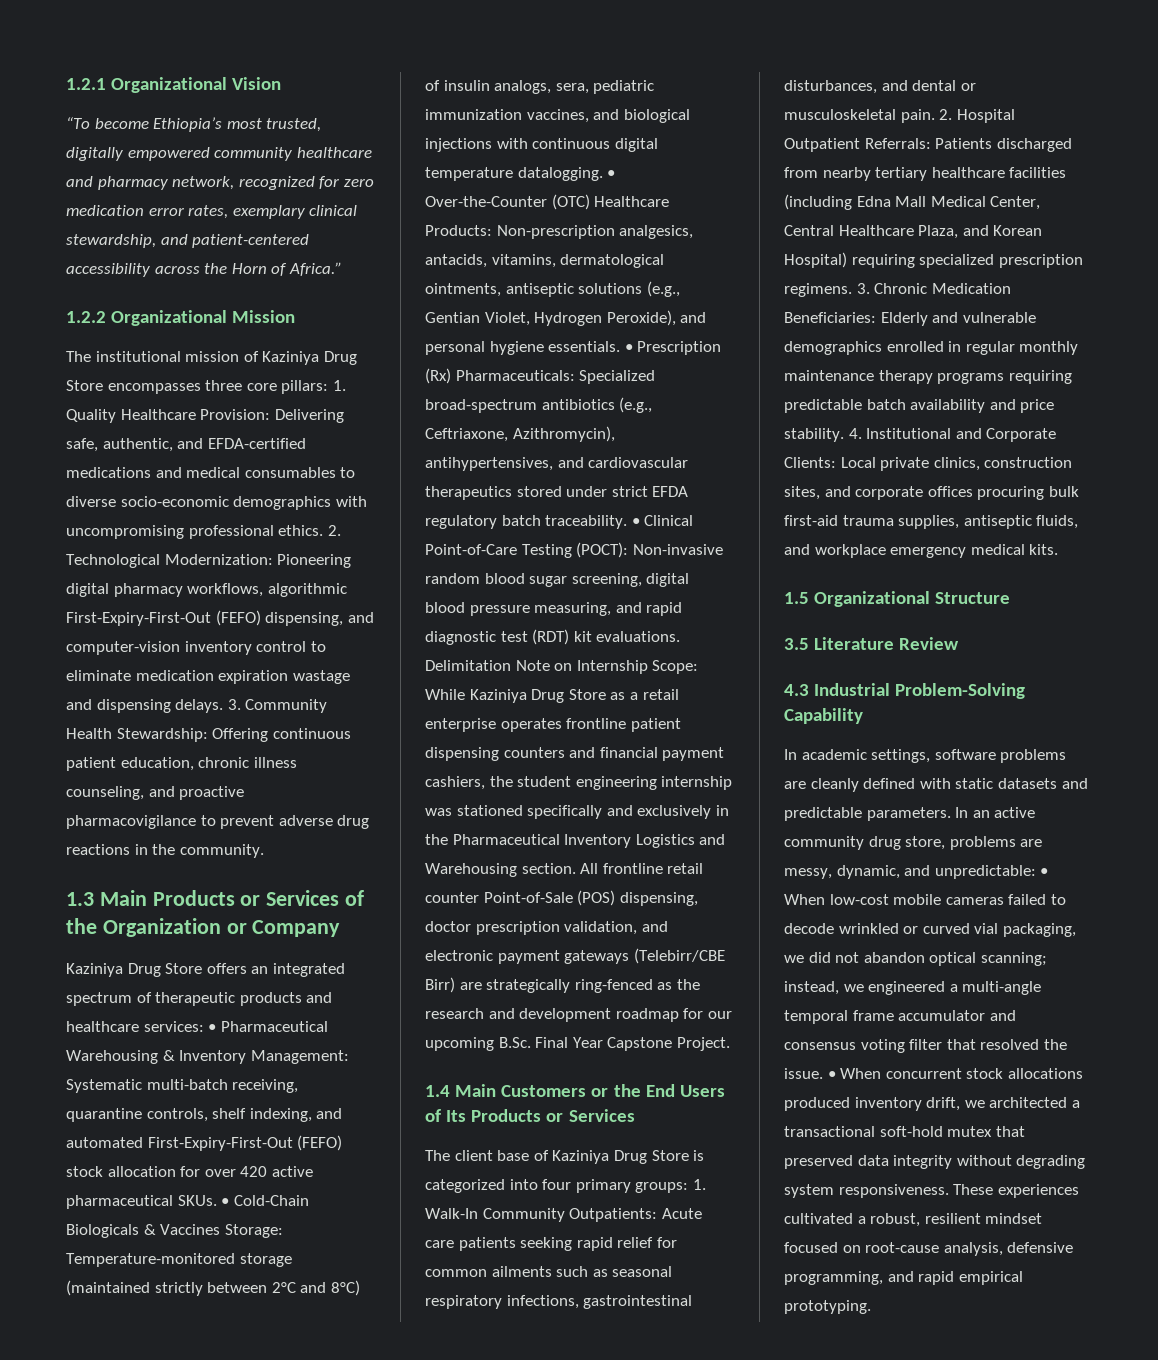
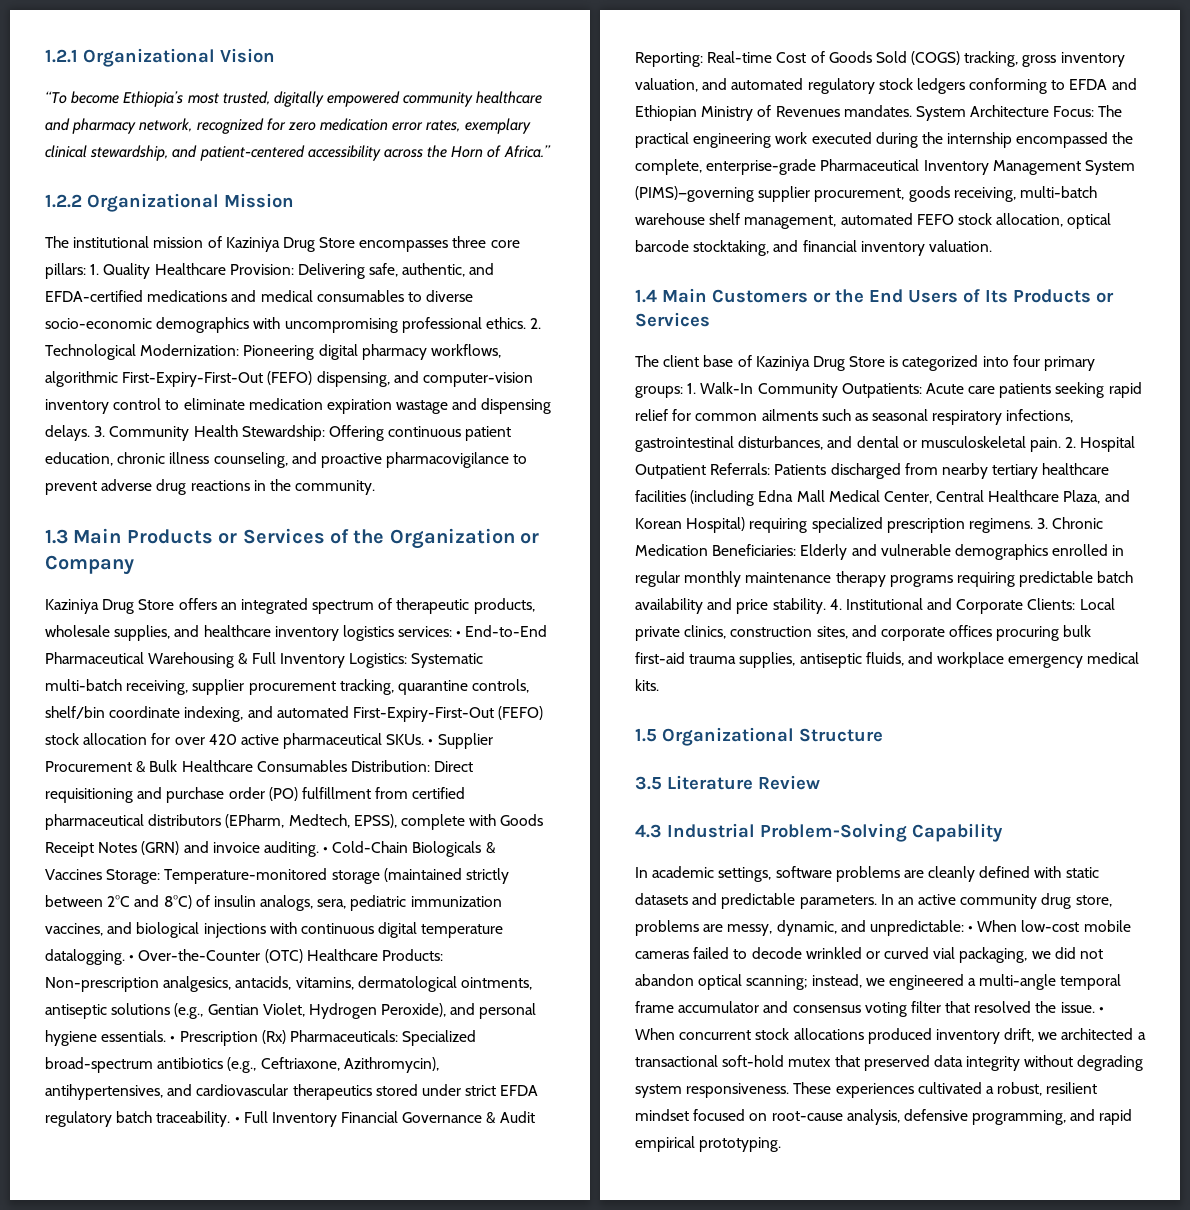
- Kaziniya Drug Store offers an integrated spectrum of therapeutic products and healthcare services: • Pharmaceutical Warehousing & Inventory Management: Systematic multi-batch receiving, quarantine controls, shelf indexing, and automated First-Expiry-First-Out (FEFO) stock allocation for over 420 active pharmaceutical SKUs.
+ Kaziniya Drug Store offers an integrated spectrum of therapeutic products, wholesale supplies, and healthcare inventory logistics services: • End-to-End Pharmaceutical Warehousing & Full Inventory Logistics: Systematic multi-batch receiving, supplier procurement tracking, quarantine controls, shelf/bin coordinate indexing, and automated First-Expiry-First-Out (FEFO) stock allocation for over 420 active pharmaceutical SKUs.
- • Cold-Chain Biologicals & Vaccines Storage: Temperature-monitored storage (maintained strictly between 2°C and 8°C) of insulin analogs, sera, pediatric immunization vaccines, and biological injections with continuous digital temperature datalogging.
+ • Supplier Procurement & Bulk Healthcare Consumables Distribution: Direct requisitioning and purchase order (PO) fulfillment from certified pharmaceutical distributors (EPharm, Medtech, EPSS), complete with Goods Receipt Notes (GRN) and invoice auditing. • Cold-Chain Biologicals & Vaccines Storage: Temperature-monitored storage (maintained strictly between 2°C and 8°C) of insulin analogs, sera, pediatric immunization vaccines, and biological injections with continuous digital temperature datalogging.
- • Clinical Point-of-Care Testing (POCT): Non-invasive random blood sugar screening, digital blood pressure measuring, and rapid diagnostic test (RDT) kit evaluations. Delimitation Note on Internship Scope: While Kaziniya Drug Store as a retail enterprise operates frontline patient dispensing counters and financial payment cashiers, the student engineering internship was stationed specifically and exclusively in the Pharmaceutical Inventory Logistics and Warehousing section. All frontline retail counter Point-of-Sale (POS) dispensing, doctor prescription validation, and electronic payment gateways (Telebirr/CBE Birr) are strategically ring-fenced as the research and development roadmap for our upcoming B.Sc. Final Year Capstone Project.
+ • Full Inventory Financial Governance & Audit Reporting: Real-time Cost of Goods Sold (COGS) tracking, gross inventory valuation, and automated regulatory stock ledgers conforming to EFDA and Ethiopian Ministry of Revenues mandates. System Architecture Focus: The practical engineering work executed during the internship encompassed the complete, enterprise-grade Pharmaceutical Inventory Management System (PIMS)—governing supplier procurement, goods receiving, multi-batch warehouse shelf management, automated FEFO stock allocation, optical barcode stocktaking, and financial inventory valuation.

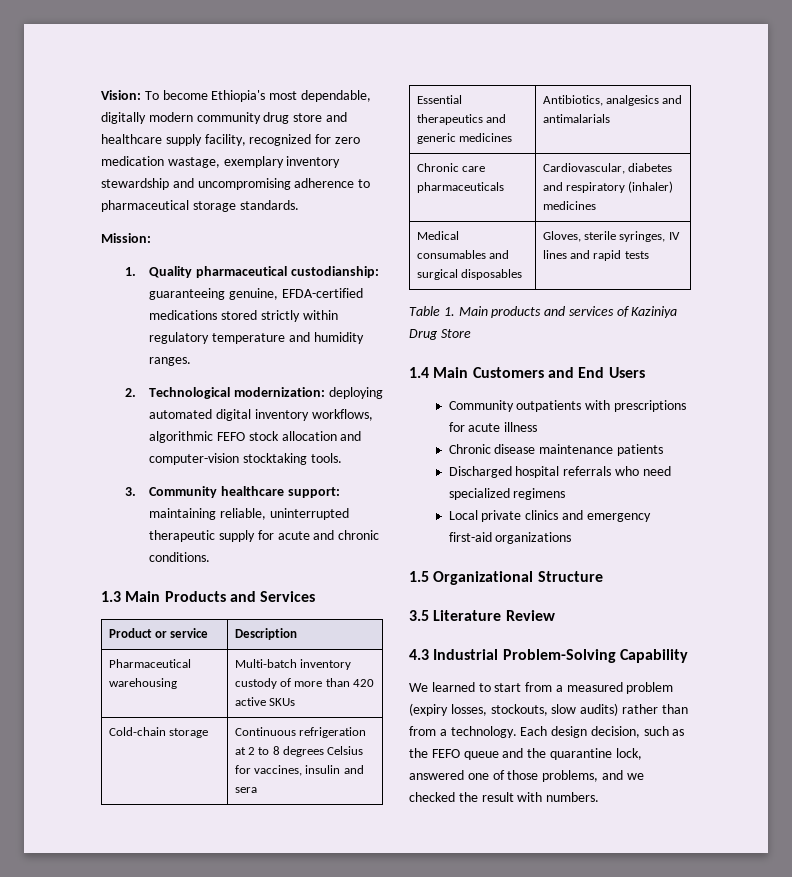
- 1.2.1 Organizational Vision
- “To become Ethiopia’s most trusted, digitally empowered community healthcare and pharmacy network, recognized for zero medication error rates, exemplary clinical stewardship, and patient-centered accessibility across the Horn of Africa.”
- 1.2.2 Organizational Mission
- The institutional mission of Kaziniya Drug Store encompasses three core pillars: 1. Quality Healthcare Provision: Delivering safe, authentic, and EFDA-certified medications and medical consumables to diverse socio-economic demographics with uncompromising professional ethics. 2. Technological Modernization: Pioneering digital pharmacy workflows, algorithmic First-Expiry-First-Out (FEFO) dispensing, and computer-vision inventory control to eliminate medication expiration wastage and dispensing delays. 3. Community Health Stewardship: Offering continuous patient education, chronic illness counseling, and proactive pharmacovigilance to prevent adverse drug reactions in the community.
- 1.3 Main Products or Services of the Organization or Company
- Kaziniya Drug Store offers an integrated spectrum of therapeutic products, wholesale supplies, and healthcare inventory logistics services: • End-to-End Pharmaceutical Warehousing & Full Inventory Logistics: Systematic multi-batch receiving, supplier procurement tracking, quarantine controls, shelf/bin coordinate indexing, and automated First-Expiry-First-Out (FEFO) stock allocation for over 420 active pharmaceutical SKUs. • Supplier Procurement & Bulk Healthcare Consumables Distribution: Direct requisitioning and purchase order (PO) fulfillment from certified pharmaceutical distributors (EPharm, Medtech, EPSS), complete with Goods Receipt Notes (GRN) and invoice auditing. • Cold-Chain Biologicals & Vaccines Storage: Temperature-monitored storage (maintained strictly between 2°C and 8°C) of insulin analogs, sera, pediatric immunization vaccines, and biological injections with continuous digital temperature datalogging. • Over-the-Counter (OTC) Healthcare Products: Non-prescription analgesics, antacids, vitamins, dermatological ointments, antiseptic solutions (e.g., Gentian Violet, Hydrogen Peroxide), and personal hygiene essentials. • Prescription (Rx) Pharmaceuticals: Specialized broad-spectrum antibiotics (e.g., Ceftriaxone, Azithromycin), antihypertensives, and cardiovascular therapeutics stored under strict EFDA regulatory batch traceability. • Full Inventory Financial Governance & Audit Reporting: Real-time Cost of Goods Sold (COGS) tracking, gross inventory valuation, and automated regulatory stock ledgers conforming to EFDA and Ethiopian Ministry of Revenues mandates. System Architecture Focus: The practical engineering work executed during the internship encompassed the complete, enterprise-grade Pharmaceutical Inventory Management System (PIMS)—governing supplier procurement, goods receiving, multi-batch warehouse shelf management, automated FEFO stock allocation, optical barcode stocktaking, and financial inventory valuation.
+ Vision: To become Ethiopia's most dependable, digitally modern community drug store and healthcare supply facility, recognized for zero medication wastage, exemplary inventory stewardship and uncompromising adherence to pharmaceutical storage standards.
+ Mission:
+ 1. Quality pharmaceutical custodianship: guaranteeing genuine, EFDA-certified medications stored strictly within regulatory temperature and humidity ranges.
+ 2. Technological modernization: deploying automated digital inventory workflows, algorithmic FEFO stock allocation and computer-vision stocktaking tools.
+ 3. Community healthcare support: maintaining reliable, uninterrupted therapeutic supply for acute and chronic conditions.
+ 1.3 Main Products and Services
+ Product or service | Description
+ Pharmaceutical warehousing | Multi-batch inventory custody of more than 420 active SKUs
+ Cold-chain storage | Continuous refrigeration at 2 to 8 degrees Celsius for vaccines, insulin and sera
+ Essential therapeutics and generic medicines | Antibiotics, analgesics and antimalarials
+ Chronic care pharmaceuticals | Cardiovascular, diabetes and respiratory (inhaler) medicines
+ Medical consumables and surgical disposables | Gloves, sterile syringes, IV lines and rapid tests
+ Table 1. Main products and services of Kaziniya Drug Store
- 1.4 Main Customers or the End Users of Its Products or Services
- The client base of Kaziniya Drug Store is categorized into four primary groups: 1. Walk-In Community Outpatients: Acute care patients seeking rapid relief for common ailments such as seasonal respiratory infections, gastrointestinal disturbances, and dental or musculoskeletal pain. 2. Hospital Outpatient Referrals: Patients discharged from nearby tertiary healthcare facilities (including Edna Mall Medical Center, Central Healthcare Plaza, and Korean Hospital) requiring specialized prescription regimens. 3. Chronic Medication Beneficiaries: Elderly and vulnerable demographics enrolled in regular monthly maintenance therapy programs requiring predictable batch availability and price stability. 4. Institutional and Corporate Clients: Local private clinics, construction sites, and corporate offices procuring bulk first-aid trauma supplies, antiseptic fluids, and workplace emergency medical kits.
+ 1.4 Main Customers and End Users
+ Community outpatients with prescriptions for acute illness
+ Chronic disease maintenance patients
+ Discharged hospital referrals who need specialized regimens
+ Local private clinics and emergency first-aid organizations
- In academic settings, software problems are cleanly defined with static datasets and predictable parameters. In an active community drug store, problems are messy, dynamic, and unpredictable: • When low-cost mobile cameras failed to decode wrinkled or curved vial packaging, we did not abandon optical scanning; instead, we engineered a multi-angle temporal frame accumulator and consensus voting filter that resolved the issue. • When concurrent stock allocations produced inventory drift, we architected a transactional soft-hold mutex that preserved data integrity without degrading system responsiveness. These experiences cultivated a robust, resilient mindset focused on root-cause analysis, defensive programming, and rapid empirical prototyping.
+ We learned to start from a measured problem (expiry losses, stockouts, slow audits) rather than from a technology. Each design decision, such as the FEFO queue and the quarantine lock, answered one of those problems, and we checked the result with numbers.

